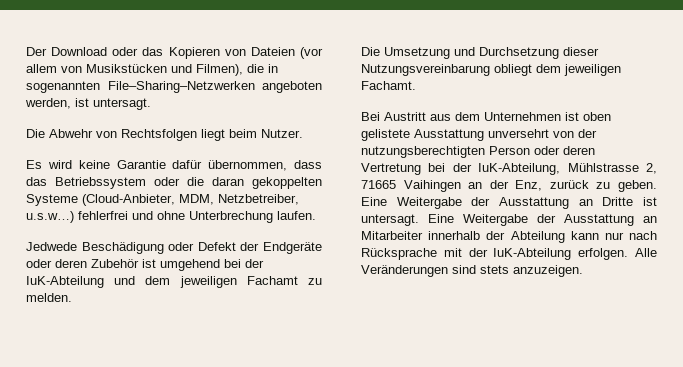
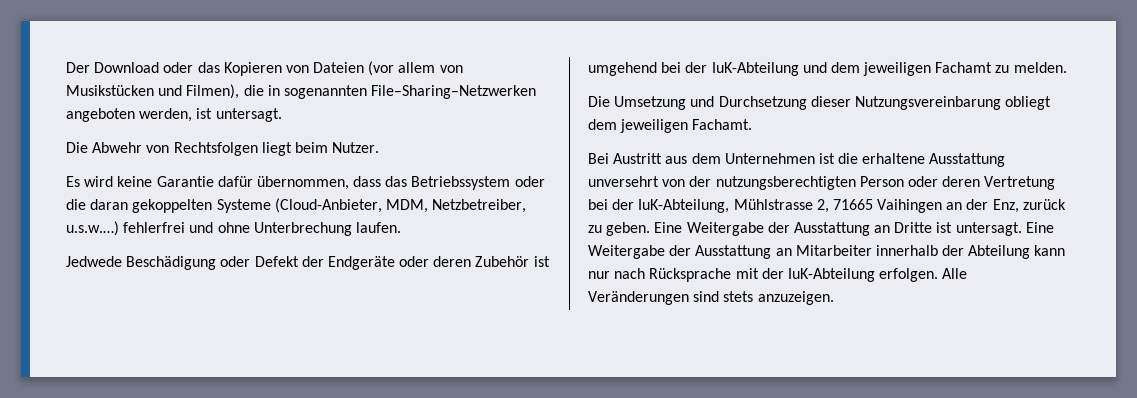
- Es wird keine Garantie dafür übernommen, dass das Betriebssystem oder die daran gekoppelten Systeme (Cloud-Anbieter, MDM, Netzbetreiber, u.s.w…) fehlerfrei und ohne Unterbrechung laufen.
+ Es wird keine Garantie dafür übernommen, dass das Betriebssystem oder die daran gekoppelten Systeme (Cloud-Anbieter, MDM, Netzbetreiber, u.s.w.…) fehlerfrei und ohne Unterbrechung laufen.
- Bei Austritt aus dem Unternehmen ist oben gelistete Ausstattung unversehrt von der nutzungsberechtigten Person oder deren Vertretung bei der IuK-Abteilung, Mühlstrasse 2, 71665 Vaihingen an der Enz, zurück zu geben.
+ Bei Austritt aus dem Unternehmen ist die erhaltene Ausstattung unversehrt von der nutzungsberechtigten Person oder deren Vertretung bei der IuK-Abteilung, Mühlstrasse 2, 71665 Vaihingen an der Enz, zurück zu geben.

